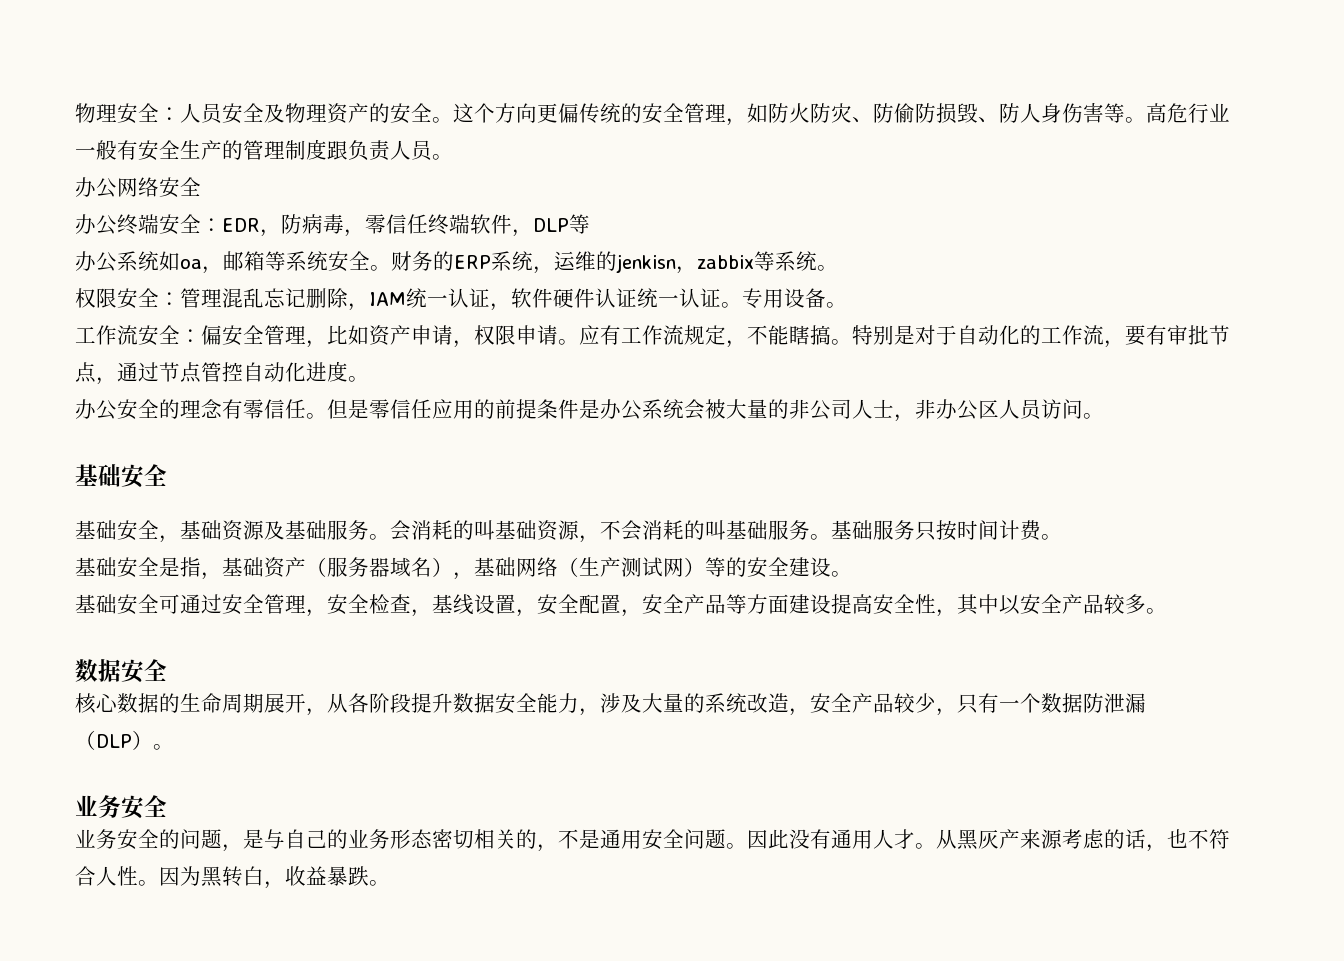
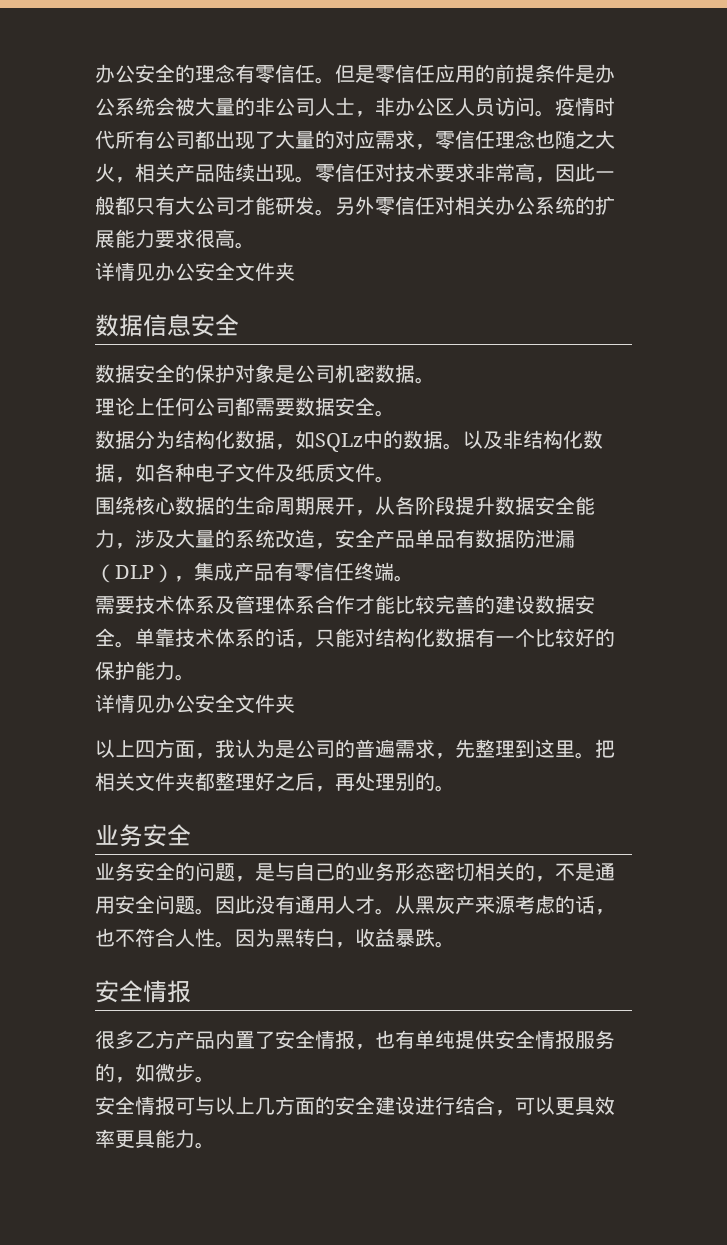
- 物理安全：人员安全及物理资产的安全。这个方向更偏传统的安全管理，如防火防灾、防偷防损毁、防人身伤害等。高危行业一般有安全生产的管理制度跟负责人员。
- 办公网络安全
- 办公终端安全：EDR，防病毒，零信任终端软件，DLP等
- 办公系统如oa，邮箱等系统安全。财务的ERP系统，运维的jenkisn，zabbix等系统。
- 权限安全：管理混乱忘记删除，IAM统一认证，软件硬件认证统一认证。专用设备。
- 工作流安全：偏安全管理，比如资产申请，权限申请。应有工作流规定，不能瞎搞。特别是对于自动化的工作流，要有审批节点，通过节点管控自动化进度。
- 但是零信任应用的前提条件是办公系统会被大量的非公司人士，非办公区人员访问。
- 基础安全
- 基础安全，基础资源及基础服务。会消耗的叫基础资源，不会消耗的叫基础服务。基础服务只按时间计费。
- 基础安全是指，基础资产（服务器域名），基础网络（生产测试网）等的安全建设。
- 基础安全可通过安全管理，安全检查，基线设置，安全配置，安全产品等方面建设提高安全性，其中以安全产品较多。
- 数据安全
- 核心数据的生命周期展开，从各阶段提升数据安全能力，涉及大量的系统改造，安全产品较少，只有一个数据防泄漏（DLP）。
+ 但是零信任应用的前提条件是办公系统会被大量的非公司人士，非办公区人员访问。疫情时代所有公司都出现了大量的对应需求，零信任理念也随之大火，相关产品陆续出现。零信任对技术要求非常高，因此一般都只有大公司才能研发。另外零信任对相关办公系统的扩展能力要求很高。
+ 详情见办公安全文件夹
+ 数据信息安全
+ 数据安全的保护对象是公司机密数据。
+ 理论上任何公司都需要数据安全。
+ 数据分为结构化数据，如SQLz中的数据。以及非结构化数据，如各种电子文件及纸质文件。
+ 围绕核心数据的生命周期展开，从各阶段提升数据安全能力，涉及大量的系统改造，安全产品单品有数据防泄漏（DLP），集成产品有零信任终端。
+ 需要技术体系及管理体系合作才能比较完善的建设数据安全。单靠技术体系的话，只能对结构化数据有一个比较好的保护能力。
+ 详情见办公安全文件夹
+ 以上四方面，我认为是公司的普遍需求，先整理到这里。把相关文件夹都整理好之后，再处理别的。
  因为黑转白，收益暴跌。
+ 安全情报
+ 很多乙方产品内置了安全情报，也有单纯提供安全情报服务的，如微步。
+ 安全情报可与以上几方面的安全建设进行结合，可以更具效率更具能力。

